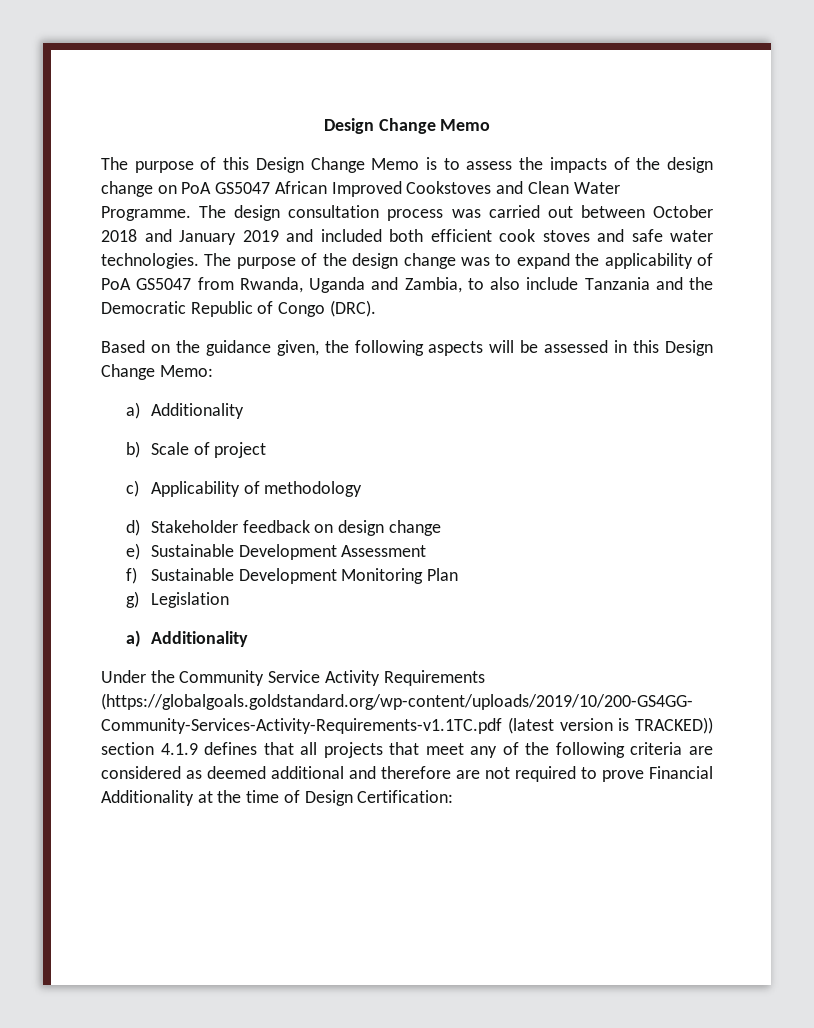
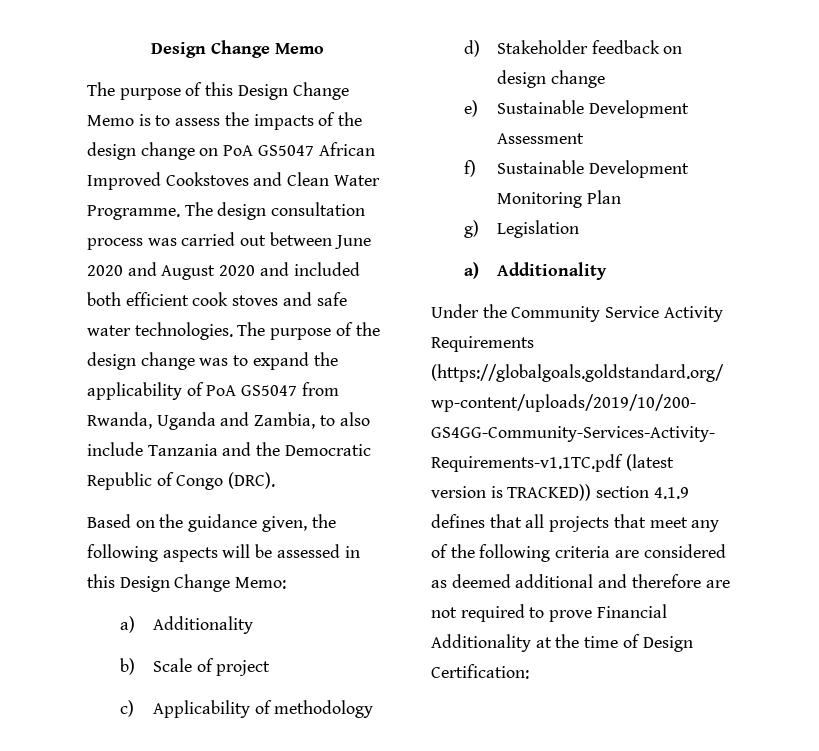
- The design consultation process was carried out between October 2018 and January 2019 and included both efficient cook stoves and safe water technologies.
+ The design consultation process was carried out between June 2020 and August 2020 and included both efficient cook stoves and safe water technologies.

